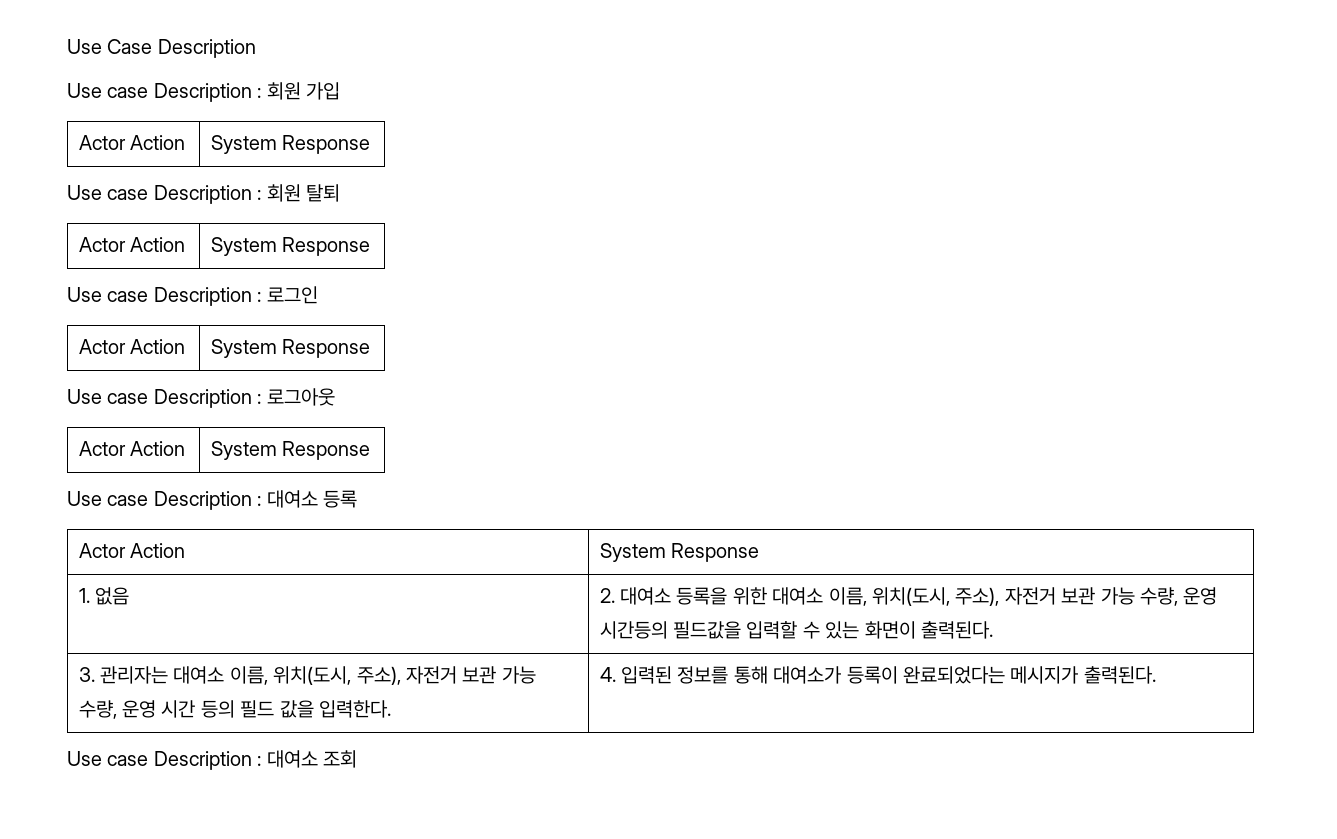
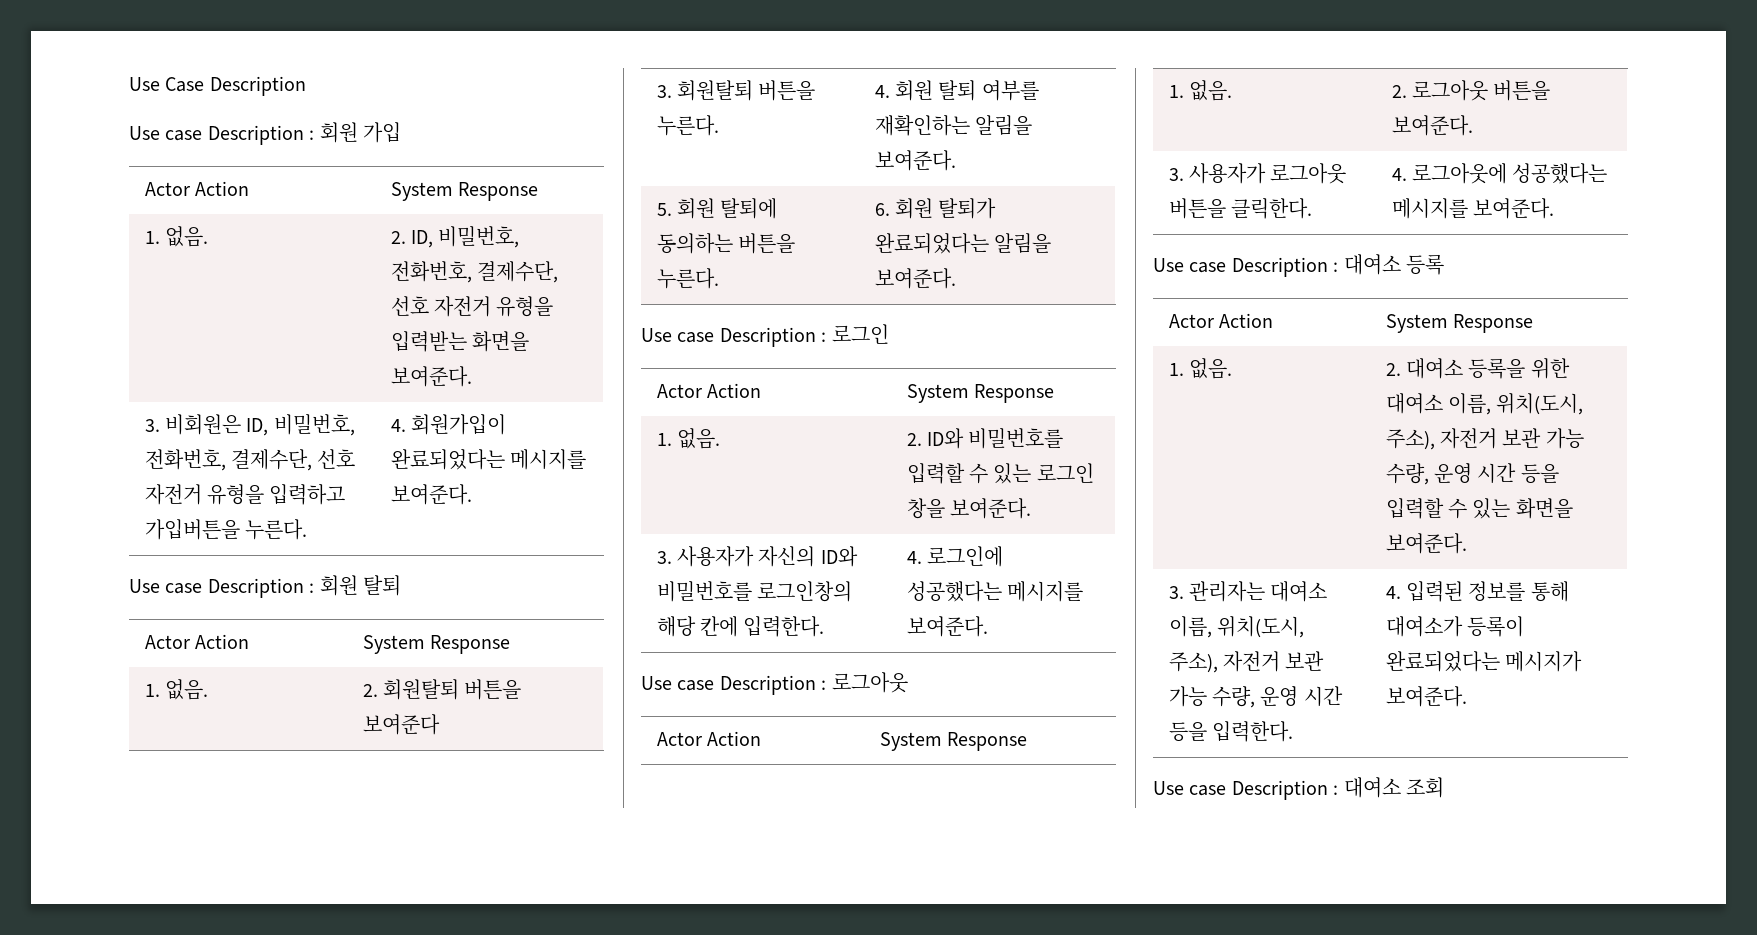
+ 1. 없음. | 2. ID, 비밀번호, 전화번호, 결제수단, 선호 자전거 유형을 입력받는 화면을 보여준다.
+ 3. 비회원은 ID, 비밀번호, 전화번호, 결제수단, 선호 자전거 유형을 입력하고 가입버튼을 누른다. | 4. 회원가입이 완료되었다는 메시지를 보여준다.
+ 1. 없음. | 2. 회원탈퇴 버튼을 보여준다
+ 3. 회원탈퇴 버튼을 누른다. | 4. 회원 탈퇴 여부를 재확인하는 알림을 보여준다.
+ 5. 회원 탈퇴에 동의하는 버튼을 누른다. | 6. 회원 탈퇴가 완료되었다는 알림을 보여준다.
+ 1. 없음. | 2. ID와 비밀번호를 입력할 수 있는 로그인 창을 보여준다.
+ 3. 사용자가 자신의 ID와 비밀번호를 로그인창의 해당 칸에 입력한다. | 4. 로그인에 성공했다는 메시지를 보여준다.
+ 1. 없음. | 2. 로그아웃 버튼을 보여준다.
+ 3. 사용자가 로그아웃 버튼을 클릭한다. | 4. 로그아웃에 성공했다는 메시지를 보여준다.
- 1. 없음 | 2. 대여소 등록을 위한 대여소 이름, 위치(도시, 주소), 자전거 보관 가능 수량, 운영 시간등의 필드값을 입력할 수 있는 화면이 출력된다.
+ 1. 없음. | 2. 대여소 등록을 위한 대여소 이름, 위치(도시, 주소), 자전거 보관 가능 수량, 운영 시간 등을 입력할 수 있는 화면을 보여준다.
- 3. 관리자는 대여소 이름, 위치(도시, 주소), 자전거 보관 가능 수량, 운영 시간 등의 필드 값을 입력한다. | 4. 입력된 정보를 통해 대여소가 등록이 완료되었다는 메시지가 출력된다.
+ 3. 관리자는 대여소 이름, 위치(도시, 주소), 자전거 보관 가능 수량, 운영 시간 등을 입력한다. | 4. 입력된 정보를 통해 대여소가 등록이 완료되었다는 메시지가 보여준다.

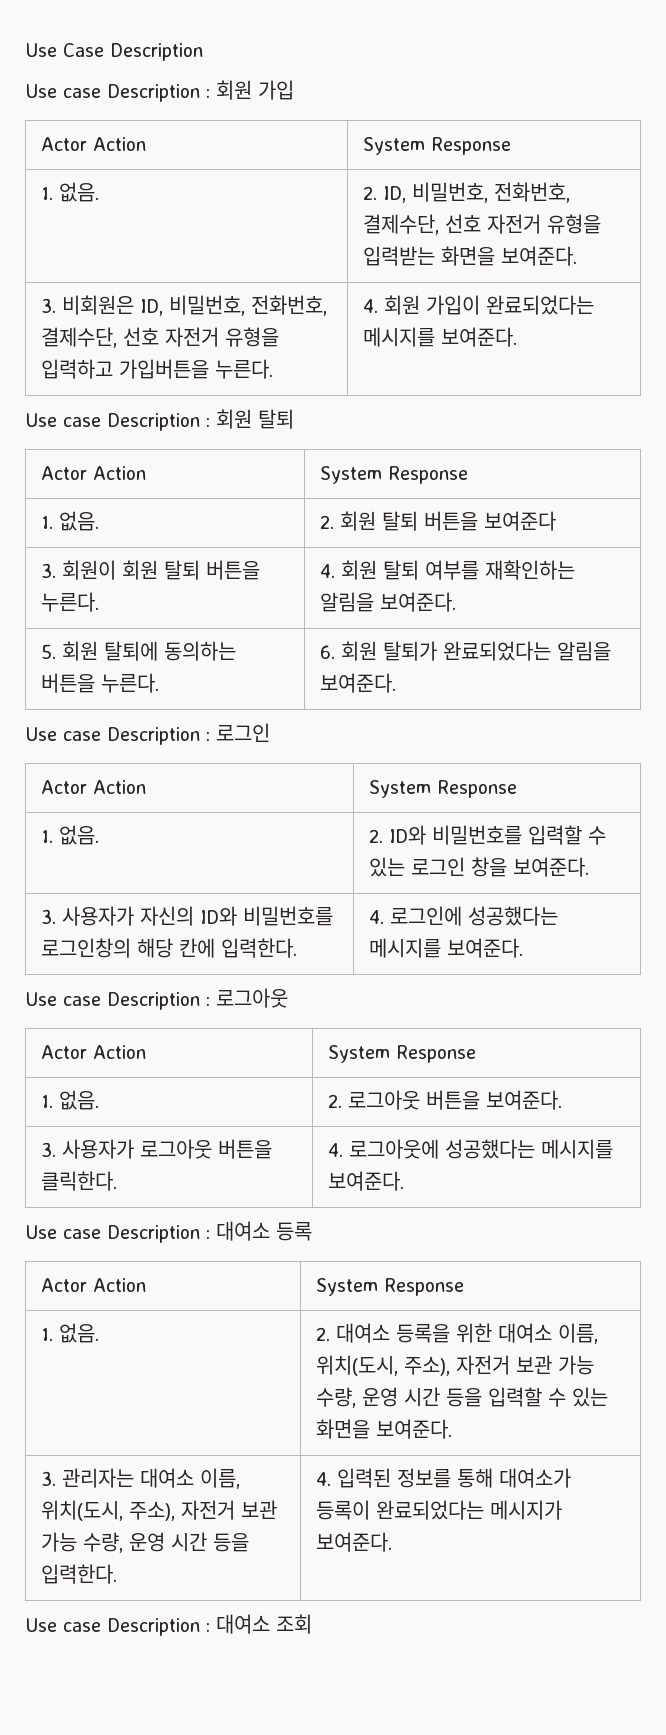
- 3. 비회원은 ID, 비밀번호, 전화번호, 결제수단, 선호 자전거 유형을 입력하고 가입버튼을 누른다. | 4. 회원가입이 완료되었다는 메시지를 보여준다.
+ 3. 비회원은 ID, 비밀번호, 전화번호, 결제수단, 선호 자전거 유형을 입력하고 가입버튼을 누른다. | 4. 회원 가입이 완료되었다는 메시지를 보여준다.
- 1. 없음. | 2. 회원탈퇴 버튼을 보여준다
+ 1. 없음. | 2. 회원 탈퇴 버튼을 보여준다
- 3. 회원탈퇴 버튼을 누른다. | 4. 회원 탈퇴 여부를 재확인하는 알림을 보여준다.
+ 3. 회원이 회원 탈퇴 버튼을 누른다. | 4. 회원 탈퇴 여부를 재확인하는 알림을 보여준다.

